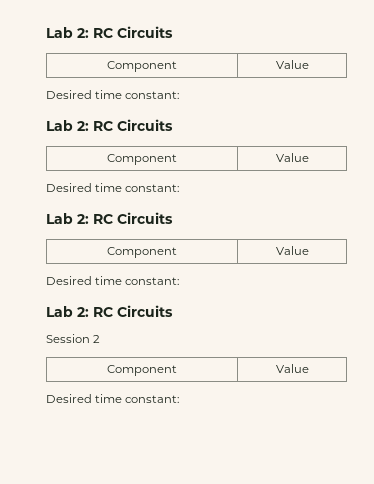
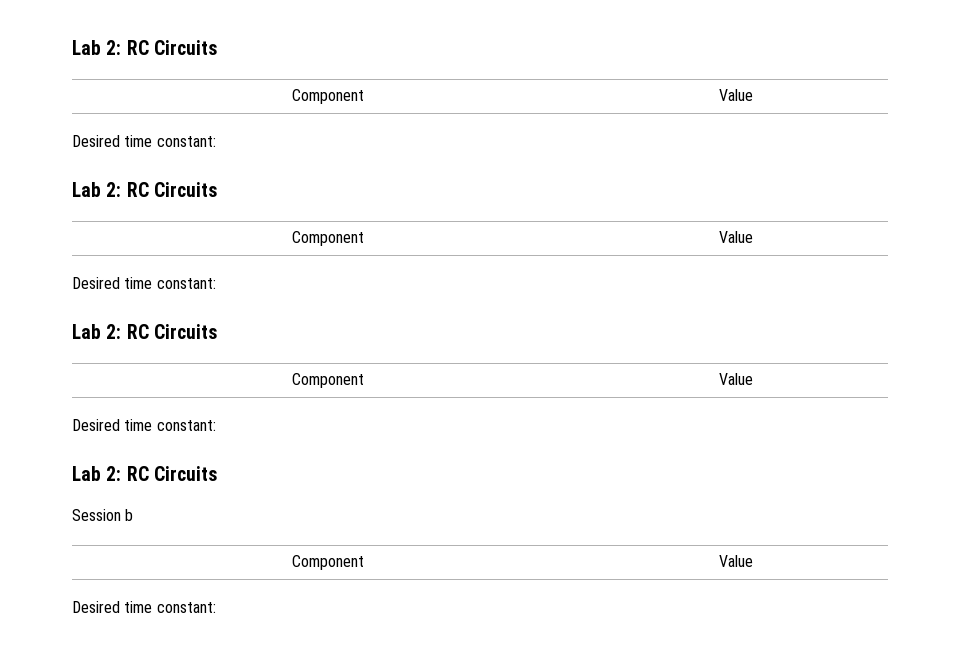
- Session 2
+ Session b

